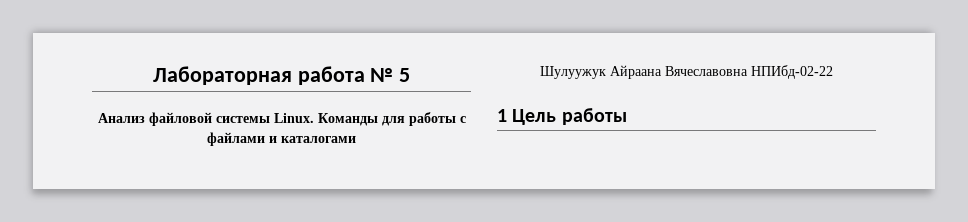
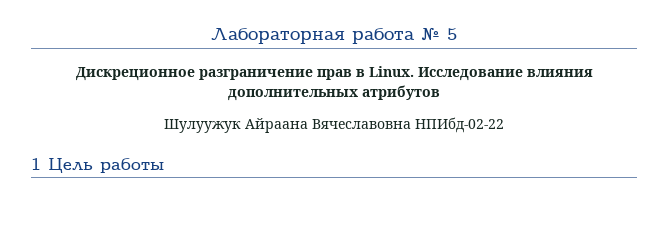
- Анализ файловой системы Linux. Команды для работы с файлами и каталогами
+ Дискреционное разграничение прав в Linux. Исследование влияния дополнительных атрибутов

